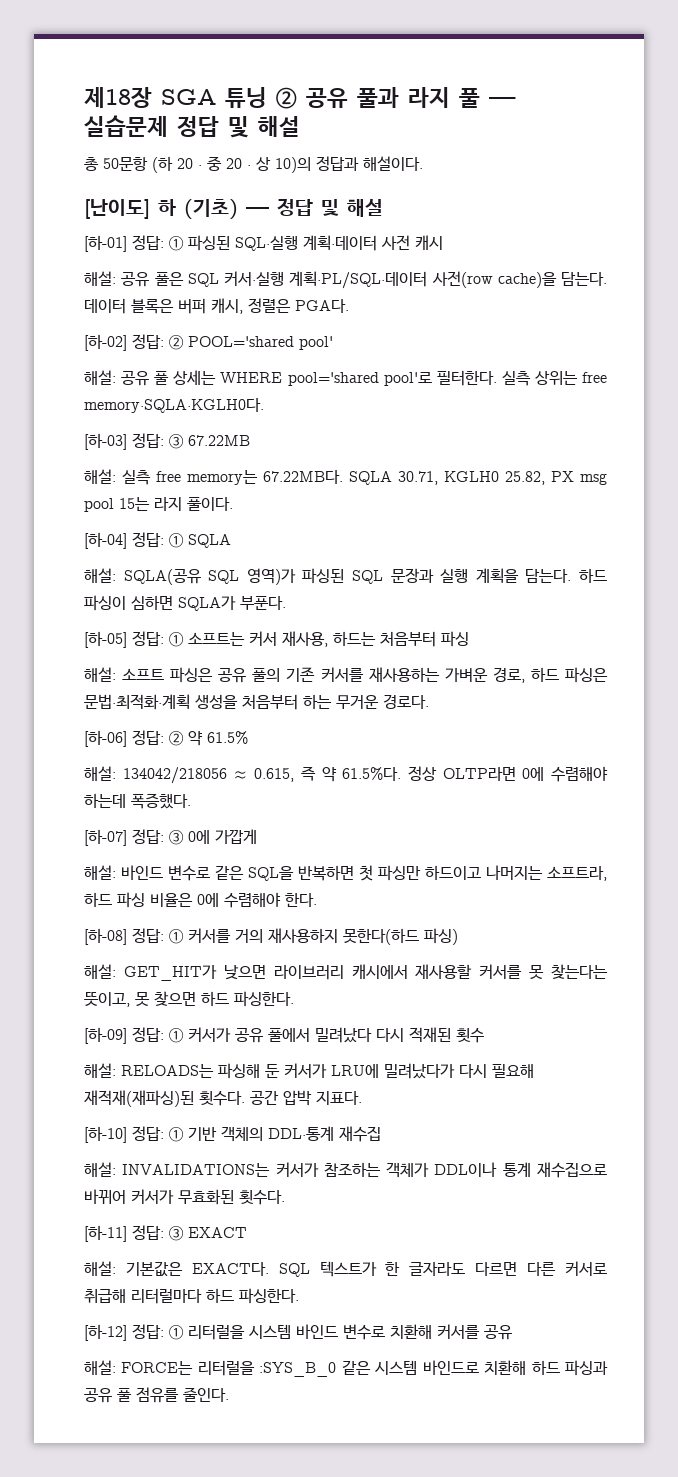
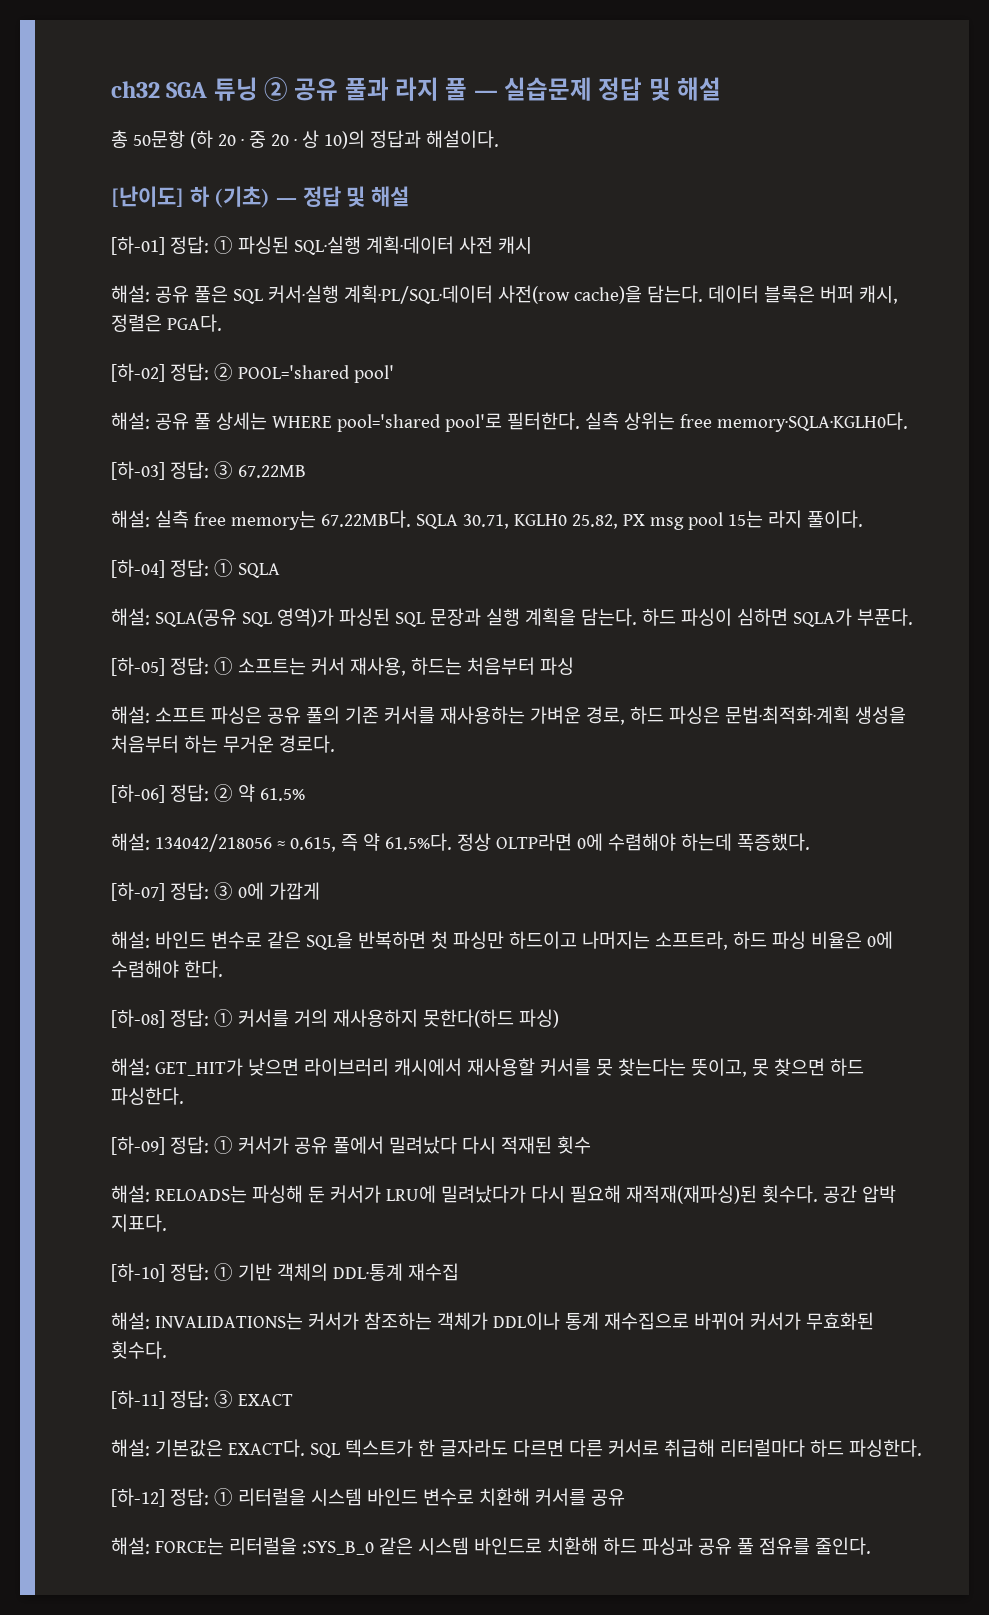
- 제18장 SGA 튜닝 ② 공유 풀과 라지 풀 — 실습문제 정답 및 해설
+ ch32 SGA 튜닝 ② 공유 풀과 라지 풀 — 실습문제 정답 및 해설

